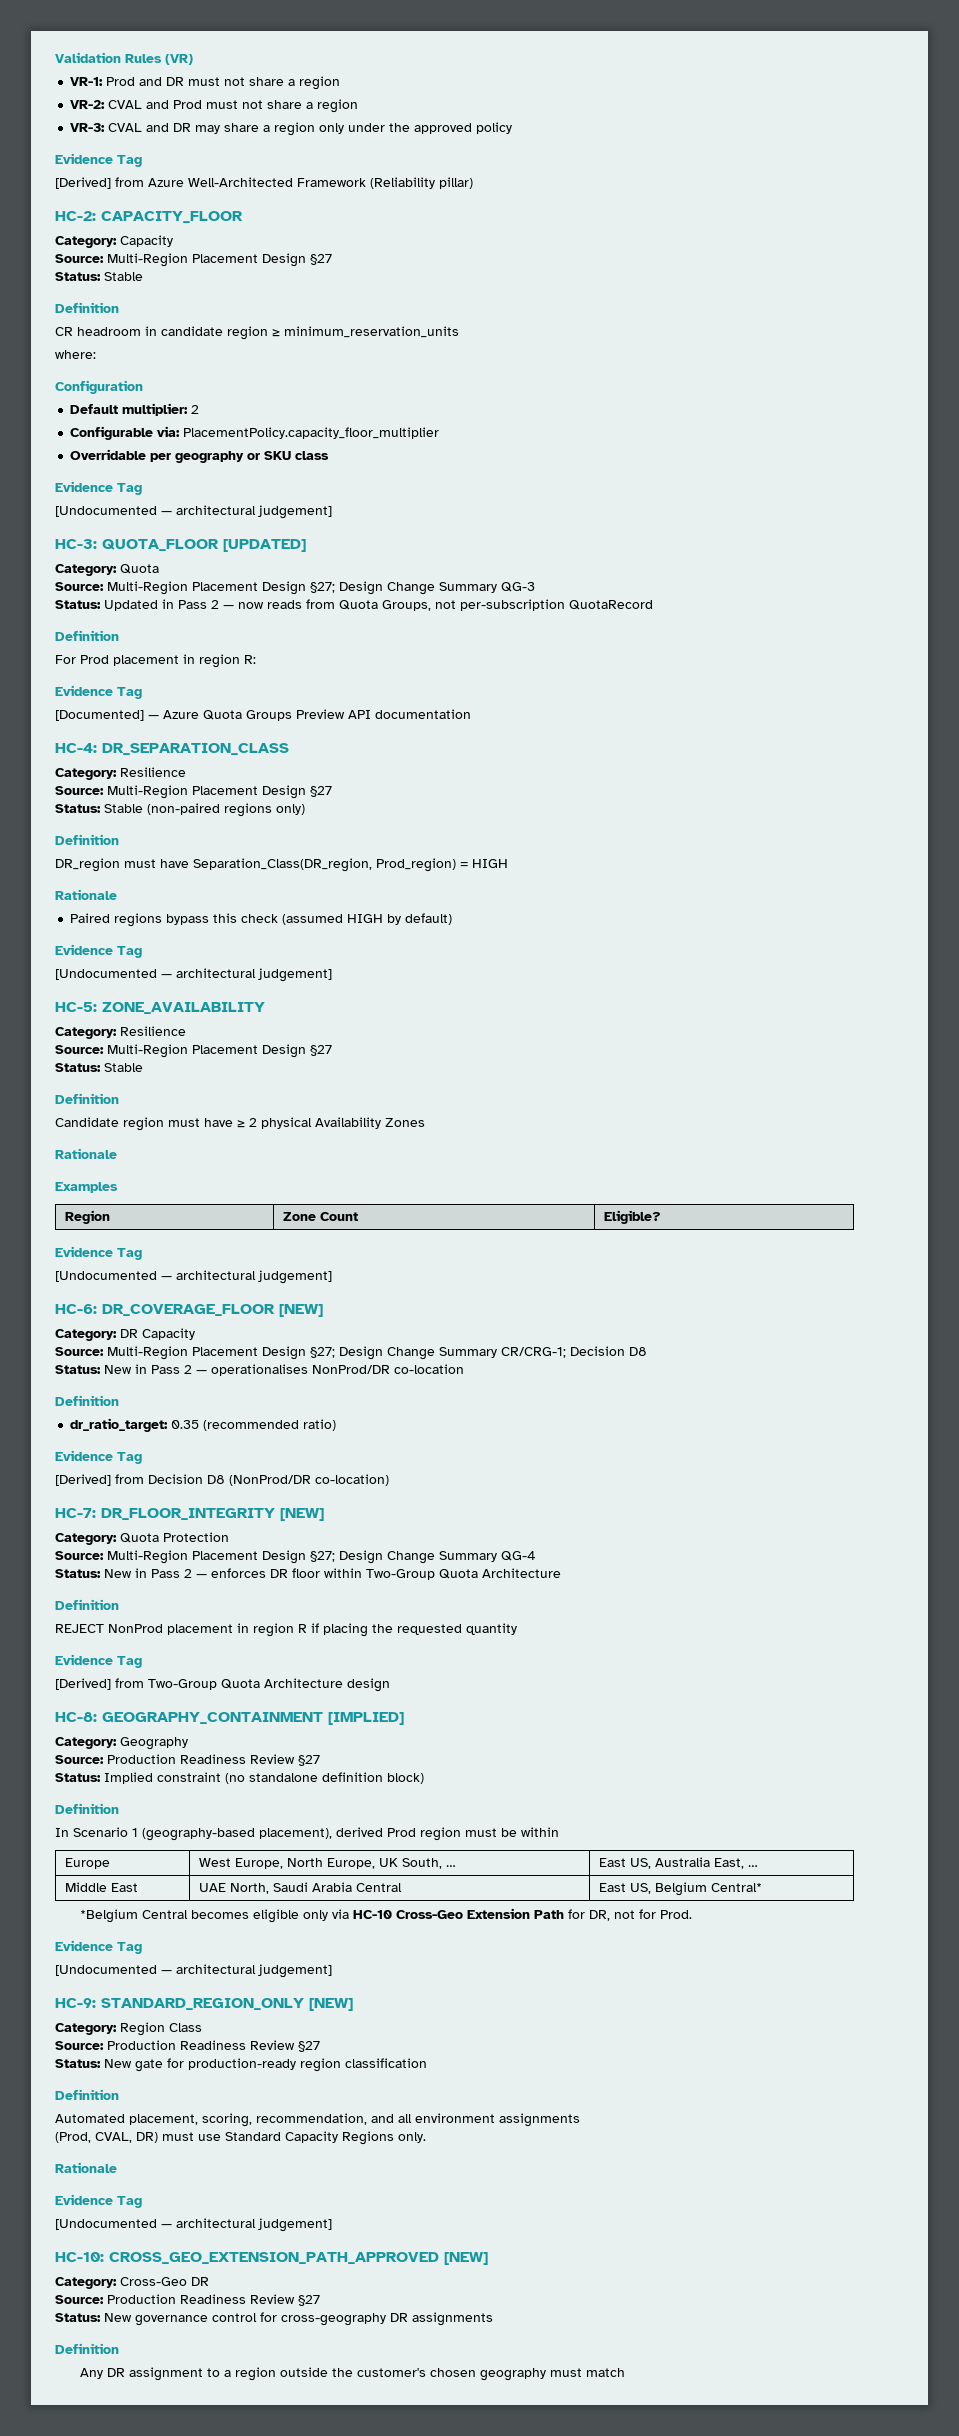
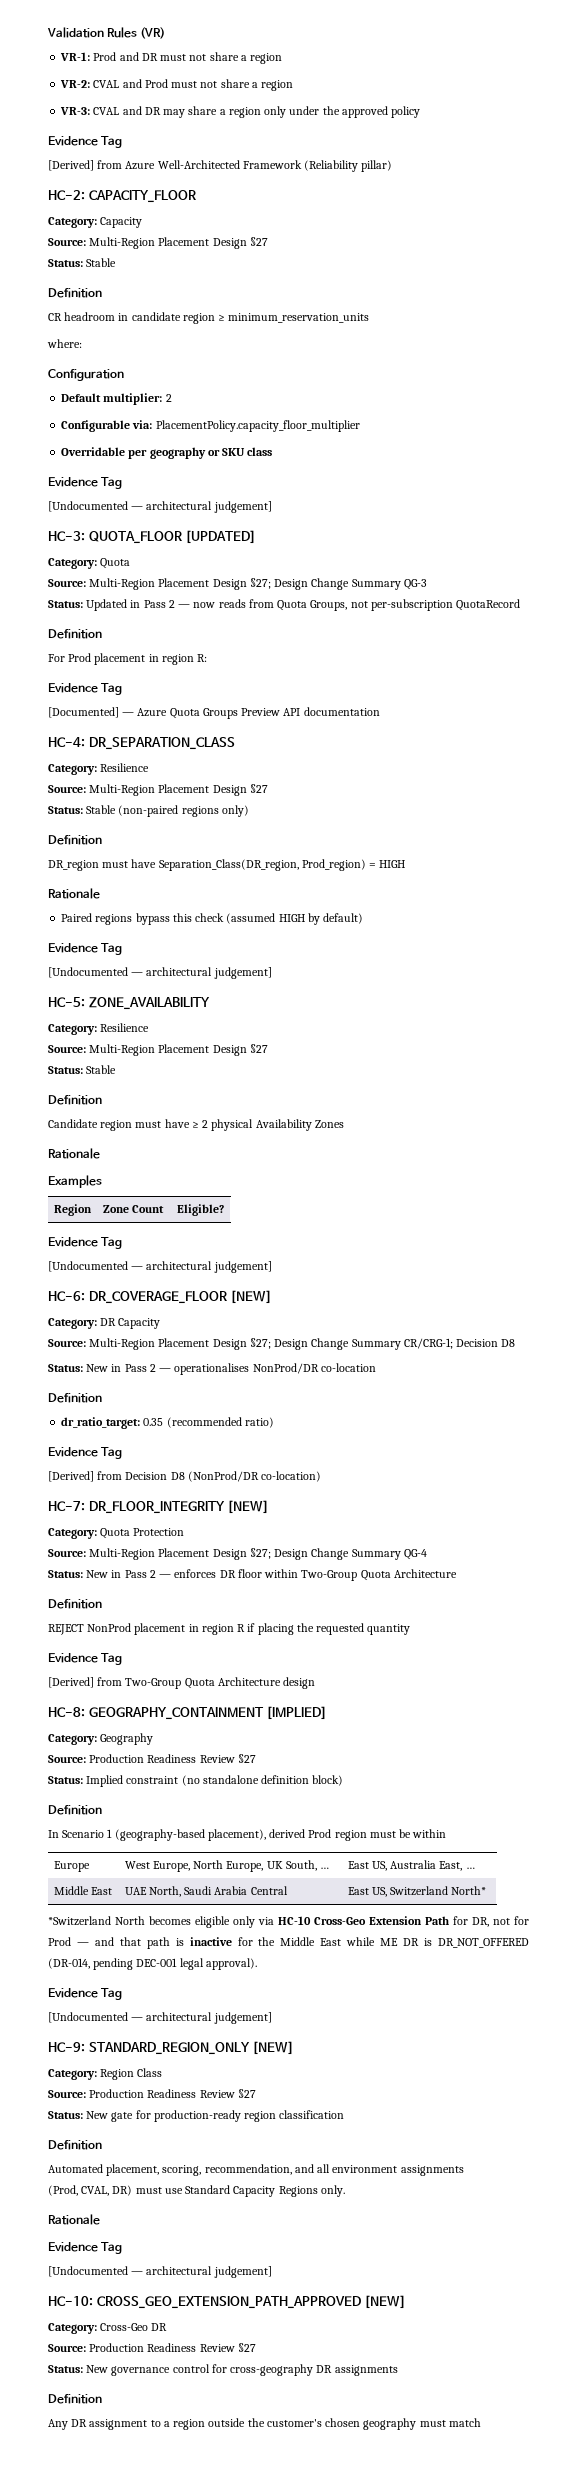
- Middle East | UAE North, Saudi Arabia Central | East US, Belgium Central*
- *Belgium Central becomes eligible only via HC-10 Cross-Geo Extension Path for DR, not for Prod.
+ Middle East | UAE North, Saudi Arabia Central | East US, Switzerland North*
+ *Switzerland North becomes eligible only via HC-10 Cross-Geo Extension Path for DR, not for Prod — and that path is inactive for the Middle East while ME DR is DR_NOT_OFFERED (DR-014, pending DEC-001 legal approval).

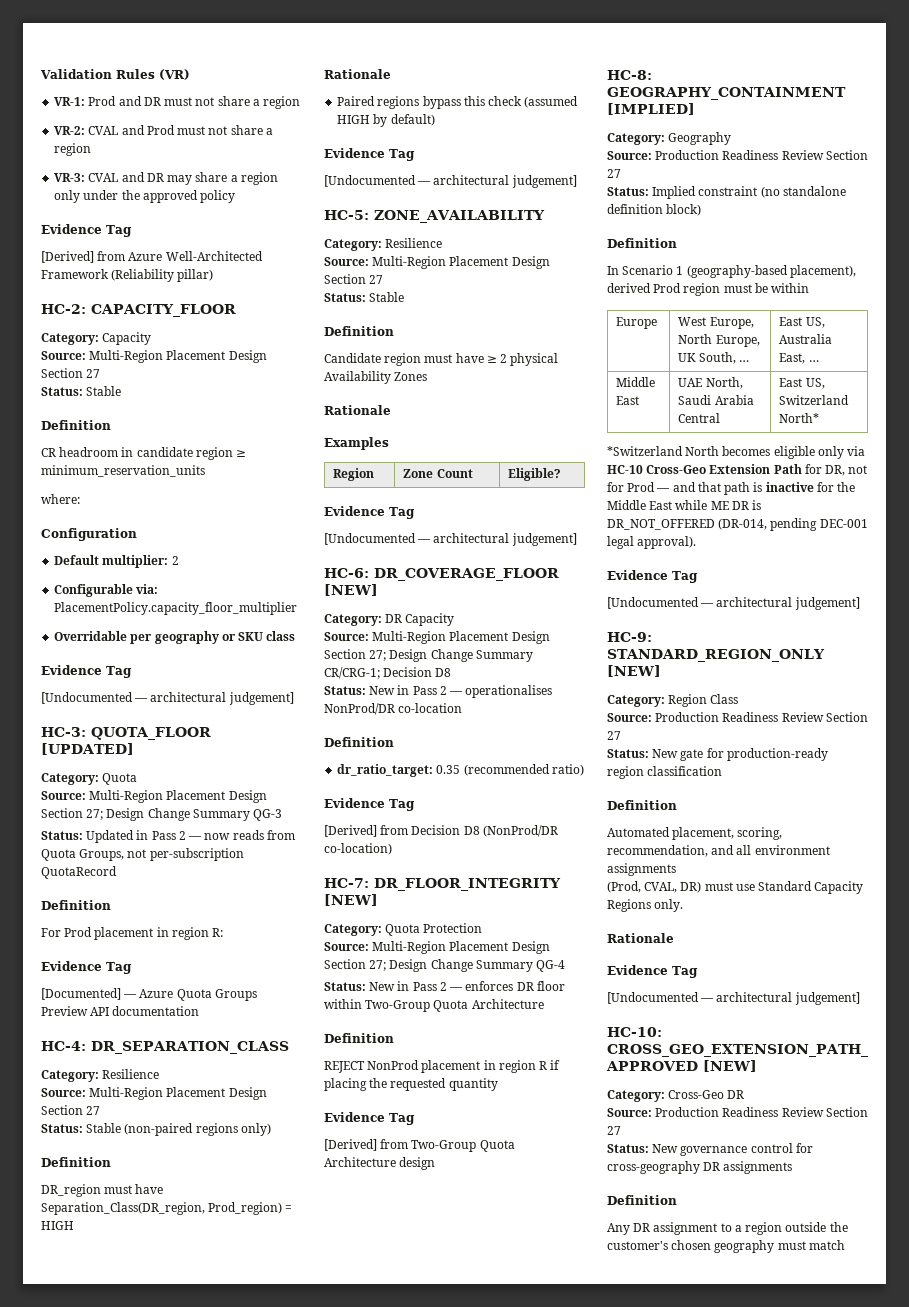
  Category: Capacity
- Source: Multi-Region Placement Design §27
+ Source: Multi-Region Placement Design Section 27
- Source: Multi-Region Placement Design §27; Design Change Summary QG-3
+ Source: Multi-Region Placement Design Section 27; Design Change Summary QG-3
  HC-4: DR_SEPARATION_CLASS
  Category: Resilience
- Source: Multi-Region Placement Design §27
+ Source: Multi-Region Placement Design Section 27
  HC-5: ZONE_AVAILABILITY
  Category: Resilience
- Source: Multi-Region Placement Design §27
+ Source: Multi-Region Placement Design Section 27
- Source: Multi-Region Placement Design §27; Design Change Summary CR/CRG-1; Decision D8
+ Source: Multi-Region Placement Design Section 27; Design Change Summary CR/CRG-1; Decision D8
- Source: Multi-Region Placement Design §27; Design Change Summary QG-4
+ Source: Multi-Region Placement Design Section 27; Design Change Summary QG-4
  Category: Geography
- Source: Production Readiness Review §27
+ Source: Production Readiness Review Section 27
  Category: Region Class
- Source: Production Readiness Review §27
+ Source: Production Readiness Review Section 27
  Category: Cross-Geo DR
- Source: Production Readiness Review §27
+ Source: Production Readiness Review Section 27

